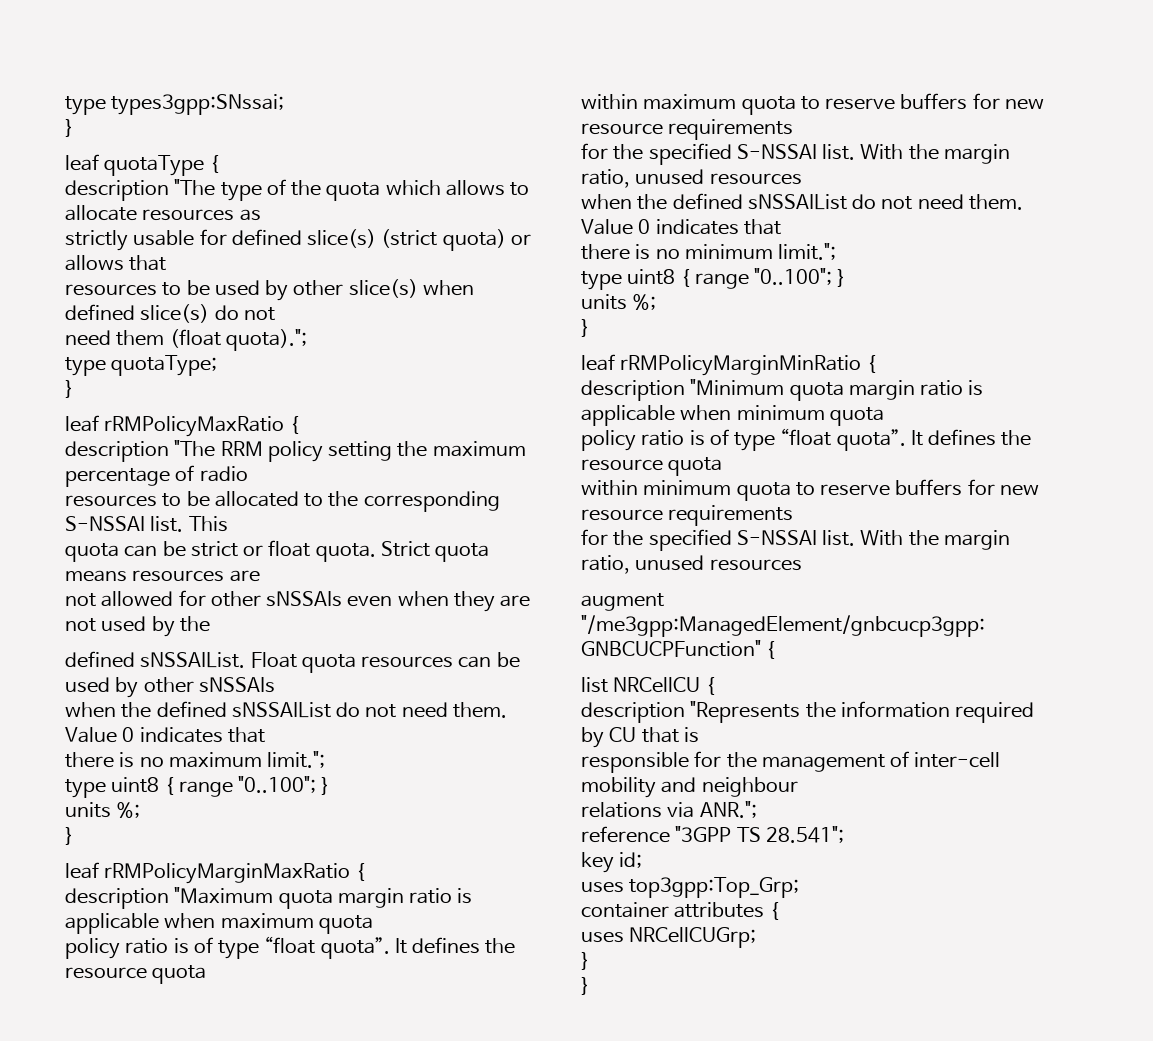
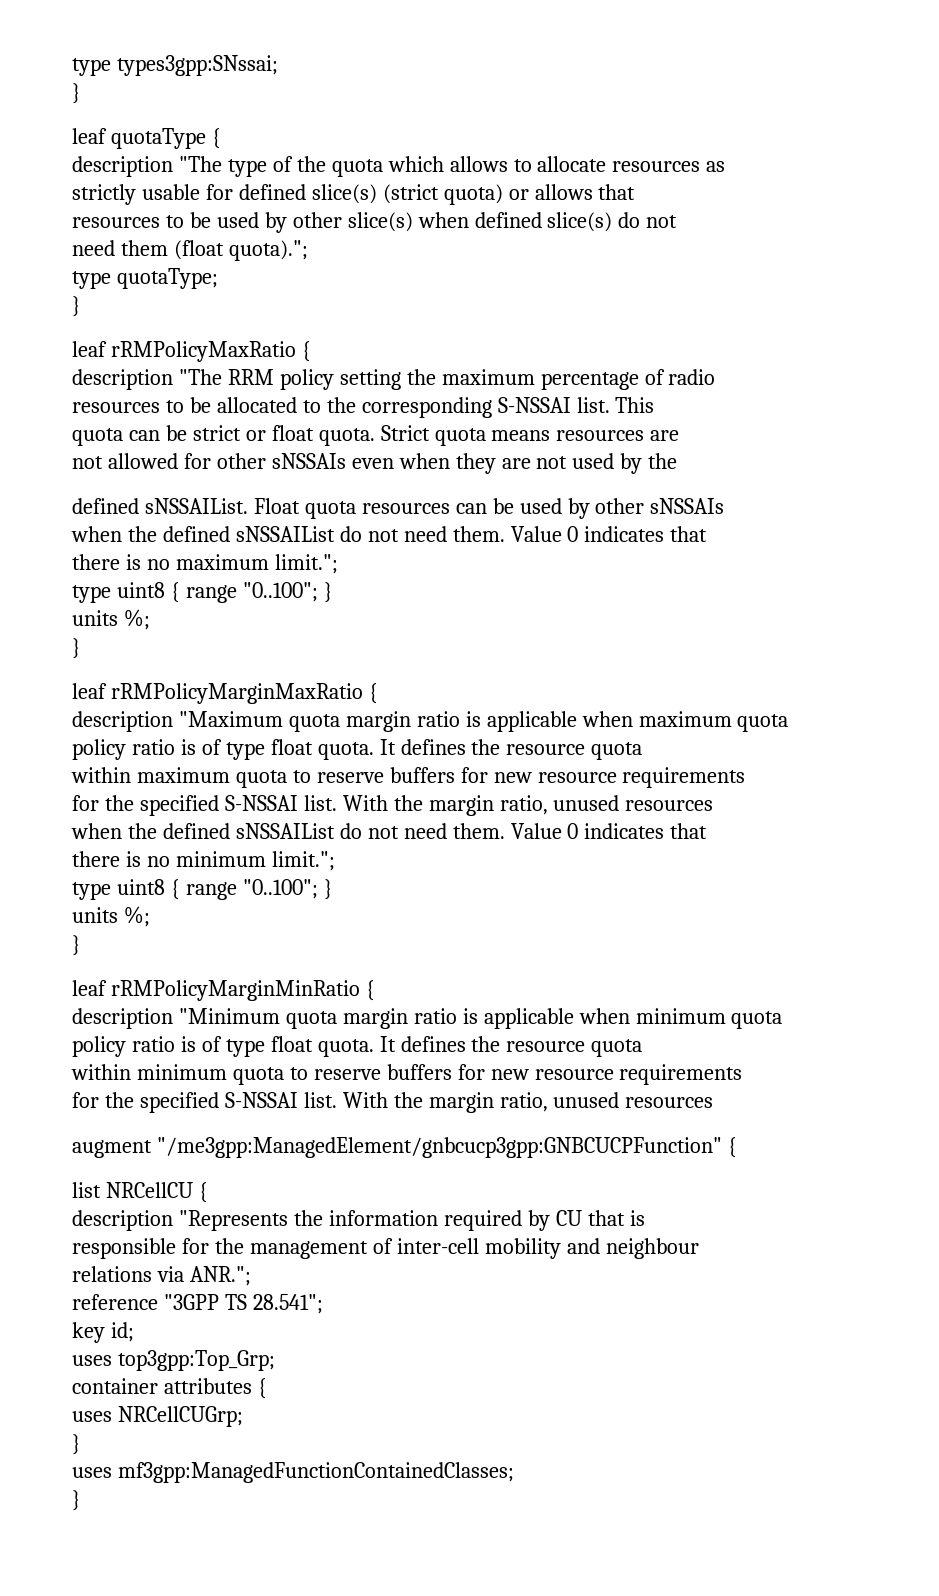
  description "Maximum quota margin ratio is applicable when maximum quota
- policy ratio is of type “float quota”.
+ policy ratio is of type float quota.
  description "Minimum quota margin ratio is applicable when minimum quota
- policy ratio is of type “float quota”.
+ policy ratio is of type float quota.
+ uses mf3gpp:ManagedFunctionContainedClasses;

